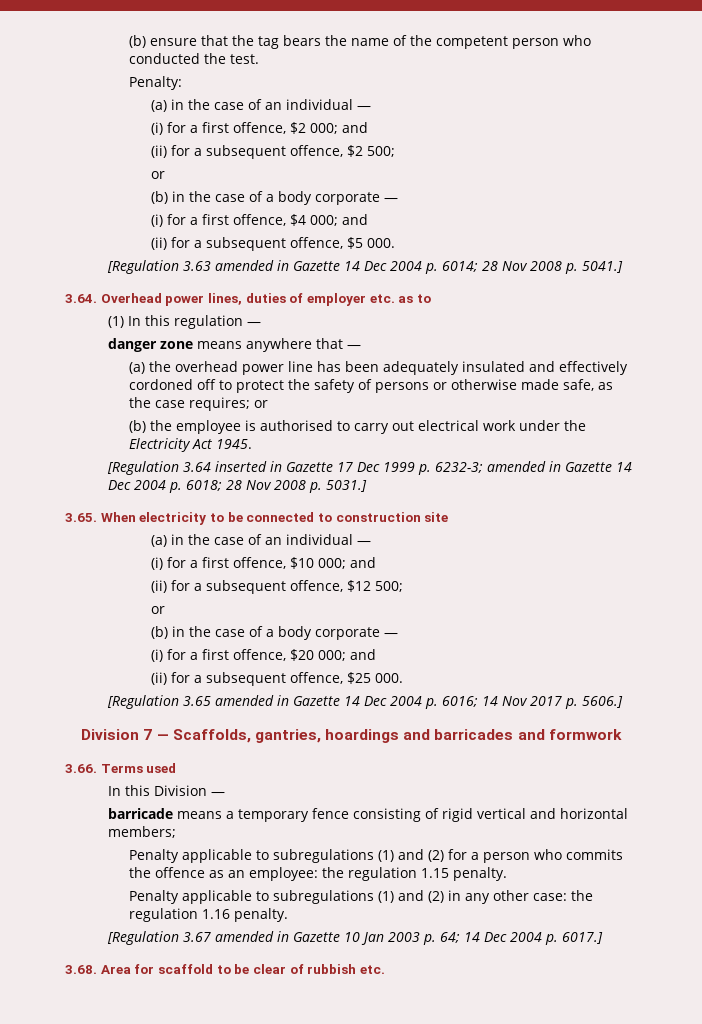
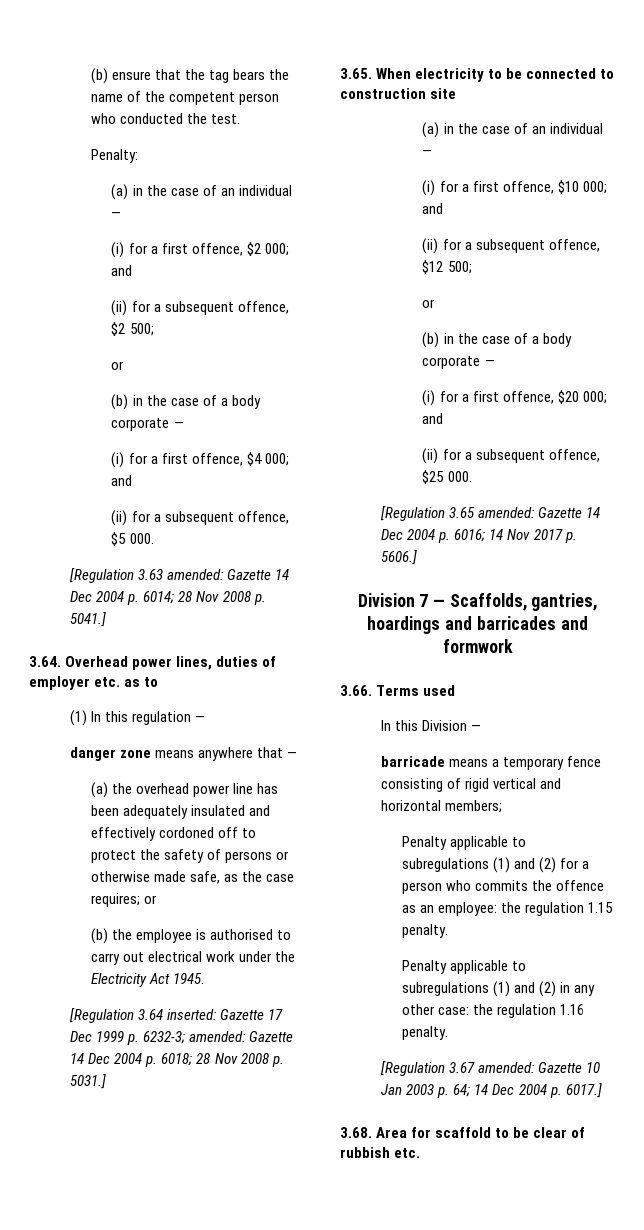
- [Regulation 3.63 amended in Gazette 14 Dec 2004 p. 6014; 28 Nov 2008 p. 5041.]
+ [Regulation 3.63 amended: Gazette 14 Dec 2004 p. 6014; 28 Nov 2008 p. 5041.]
- [Regulation 3.64 inserted in Gazette 17 Dec 1999 p. 6232-3; amended in Gazette 14 Dec 2004 p. 6018; 28 Nov 2008 p. 5031.]
+ [Regulation 3.64 inserted: Gazette 17 Dec 1999 p. 6232-3; amended: Gazette 14 Dec 2004 p. 6018; 28 Nov 2008 p. 5031.]
- [Regulation 3.65 amended in Gazette 14 Dec 2004 p. 6016; 14 Nov 2017 p. 5606.]
+ [Regulation 3.65 amended: Gazette 14 Dec 2004 p. 6016; 14 Nov 2017 p. 5606.]
- [Regulation 3.67 amended in Gazette 10 Jan 2003 p. 64; 14 Dec 2004 p. 6017.]
+ [Regulation 3.67 amended: Gazette 10 Jan 2003 p. 64; 14 Dec 2004 p. 6017.]

